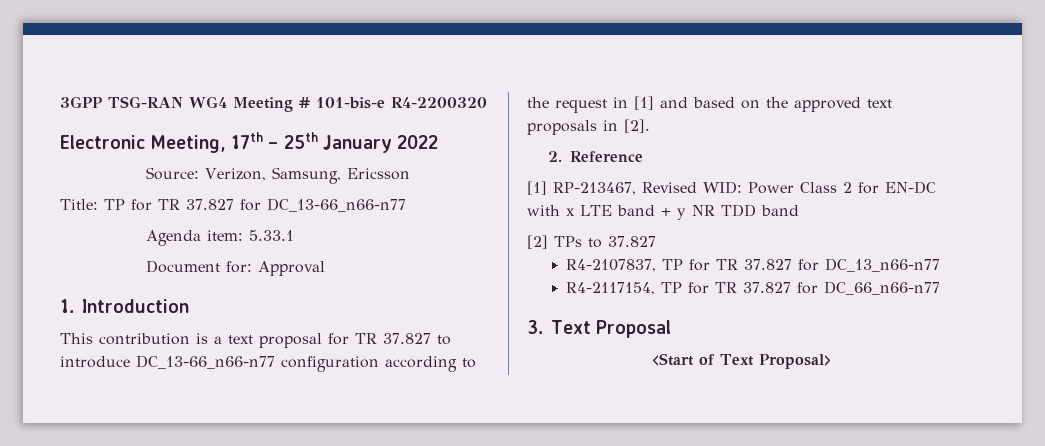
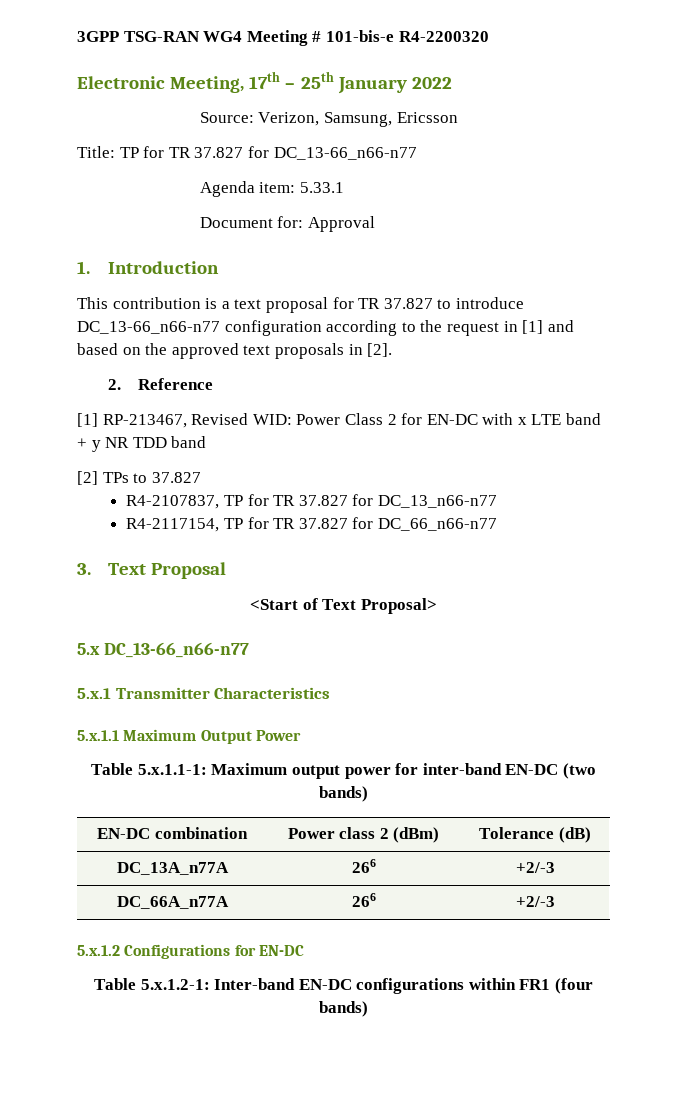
+ 5.x DC_13-66_n66-n77
+ 5.x.1 Transmitter Characteristics
+ 5.x.1.1 Maximum Output Power
+ Table 5.x.1.1-1: Maximum output power for inter-band EN-DC (two bands)
+ EN-DC combination | Power class 2 (dBm) | Tolerance (dB)
+ DC_13A_n77A | 266 | +2/-3
+ DC_66A_n77A | 266 | +2/-3
+ 5.x.1.2 Configurations for EN-DC
+ Table 5.x.1.2-1: Inter-band EN-DC configurations within FR1 (four bands)

